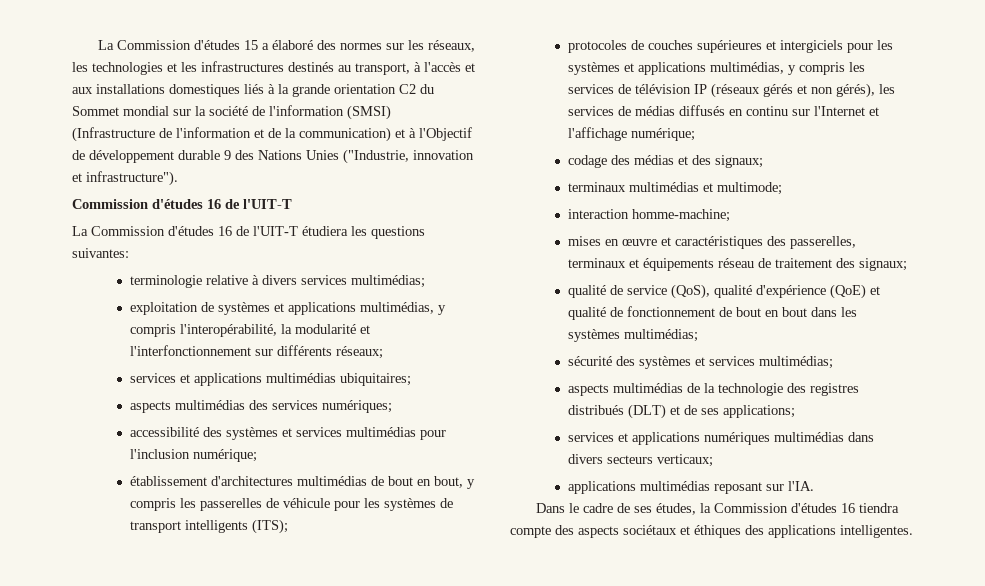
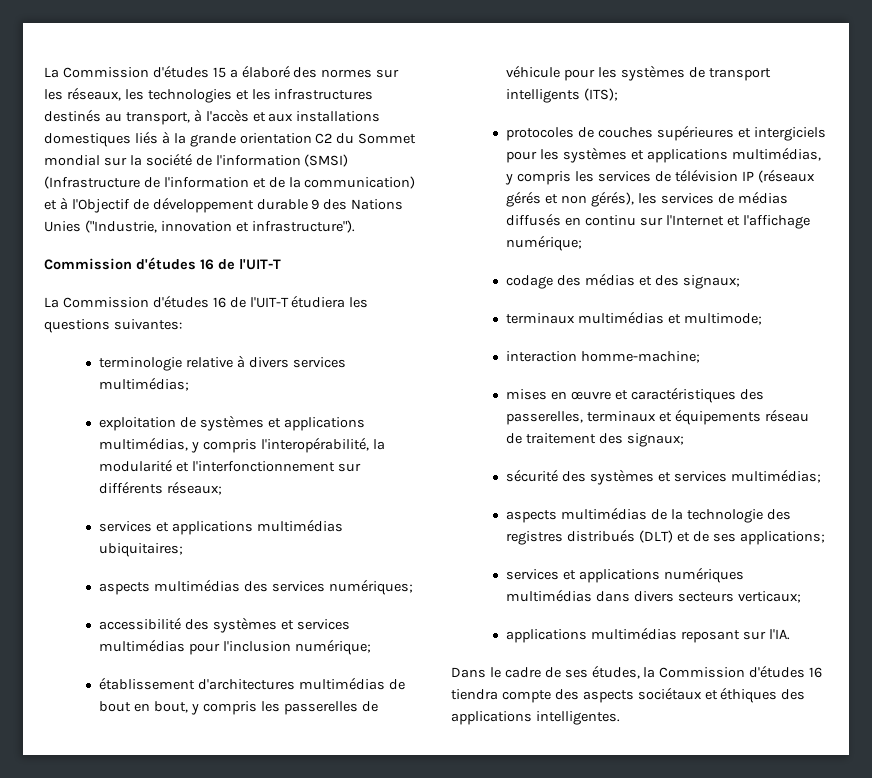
- qualité de service (QoS), qualité d'expérience (QoE) et qualité de fonctionnement de bout en bout dans les systèmes multimédias;

